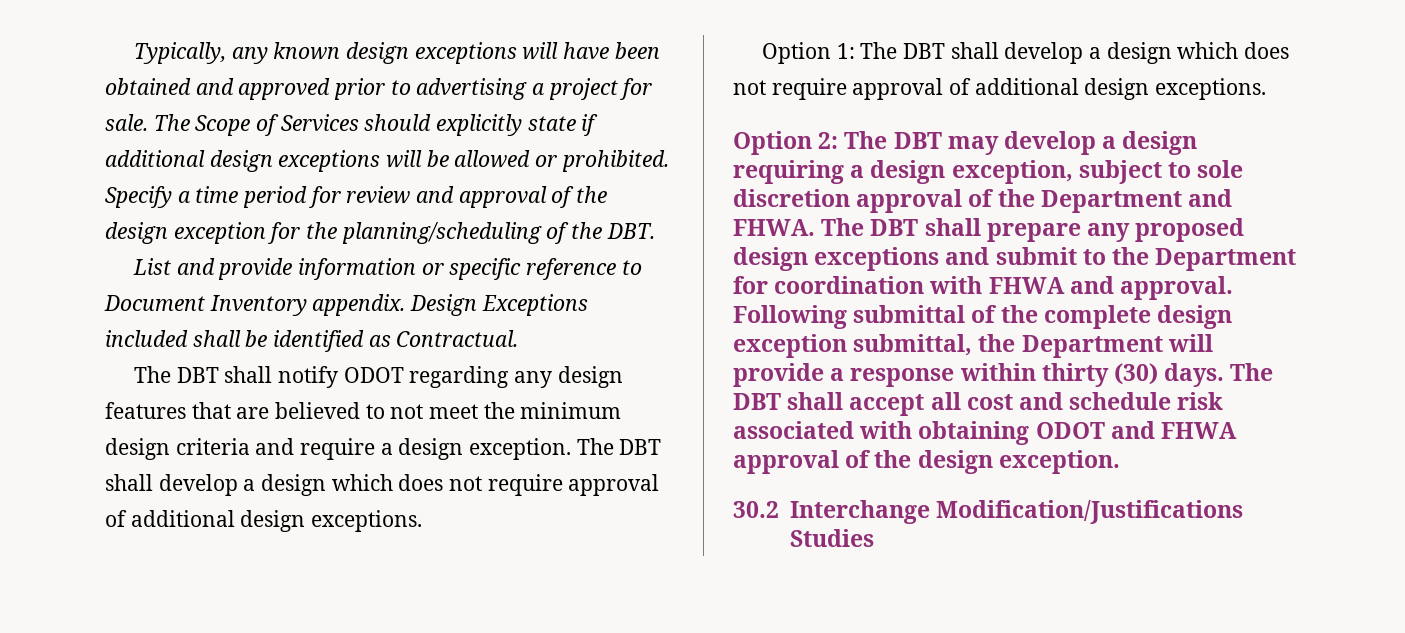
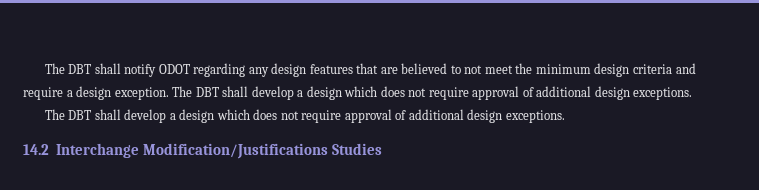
- Typically, any known design exceptions will have been obtained and approved prior to advertising a project for sale. The Scope of Services should explicitly state if additional design exceptions will be allowed or prohibited. Specify a time period for review and approval of the design exception for the planning/scheduling of the DBT.
- List and provide information or specific reference to Document Inventory appendix. Design Exceptions included shall be identified as Contractual.
  The DBT shall notify ODOT regarding any design features that are believed to not meet the minimum design criteria and require a design exception. The DBT shall develop a design which does not require approval of additional design exceptions.
- Option 1: The DBT shall develop a design which does not require approval of additional design exceptions.
+ The DBT shall develop a design which does not require approval of additional design exceptions.
- Option 2: The DBT may develop a design requiring a design exception, subject to sole discretion approval of the Department and FHWA. The DBT shall prepare any proposed design exceptions and submit to the Department for coordination with FHWA and approval. Following submittal of the complete design exception submittal, the Department will provide a response within thirty (30) days. The DBT shall accept all cost and schedule risk associated with obtaining ODOT and FHWA approval of the design exception.
- 30.2 Interchange Modification/Justifications Studies
+ 14.2 Interchange Modification/Justifications Studies

